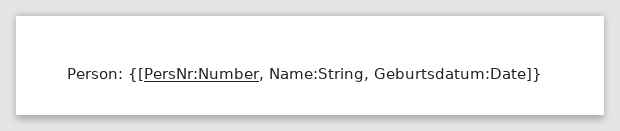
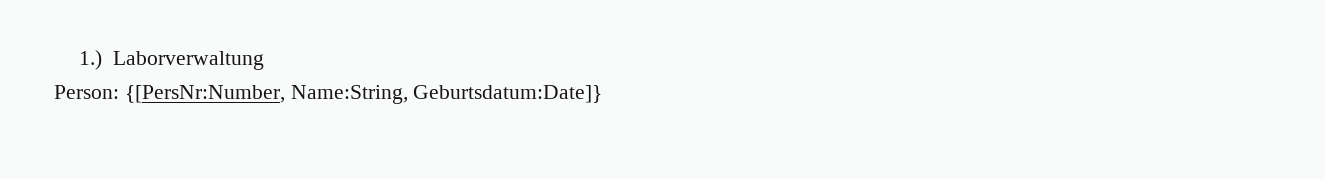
+ 1.) Laborverwaltung

